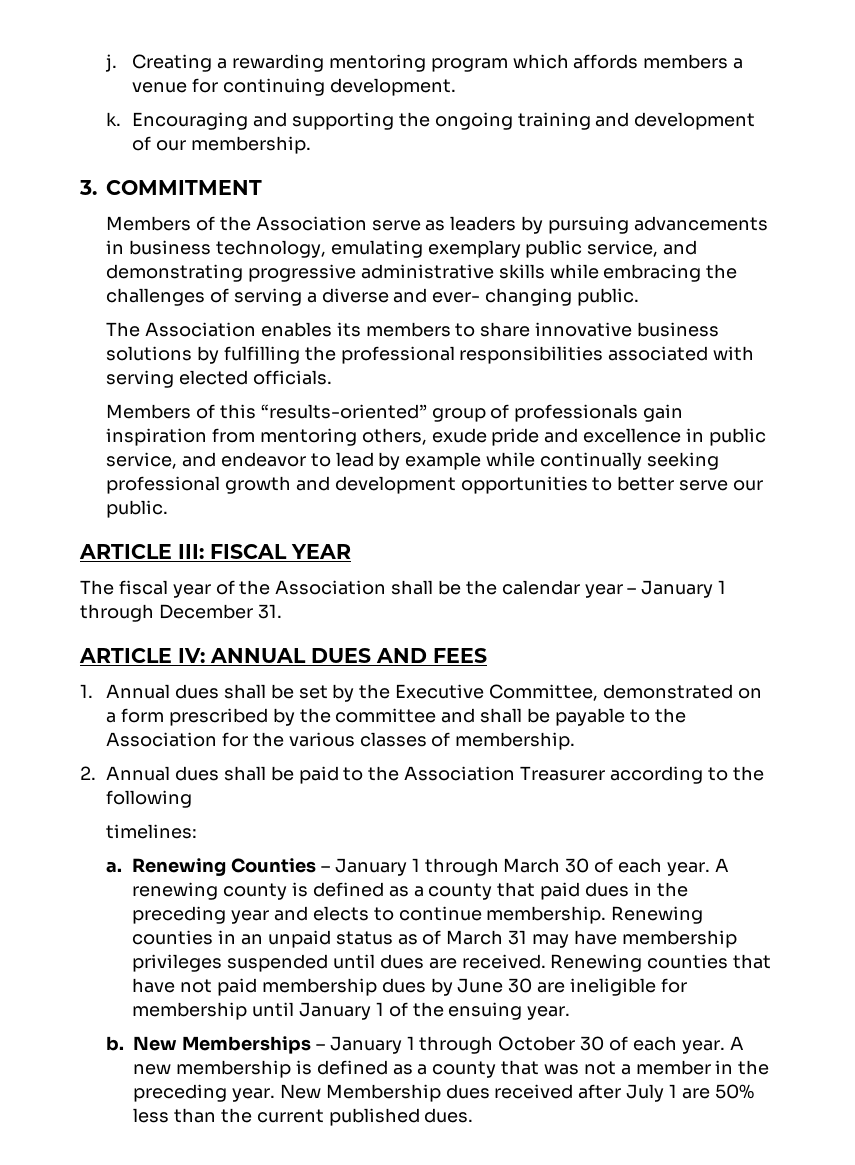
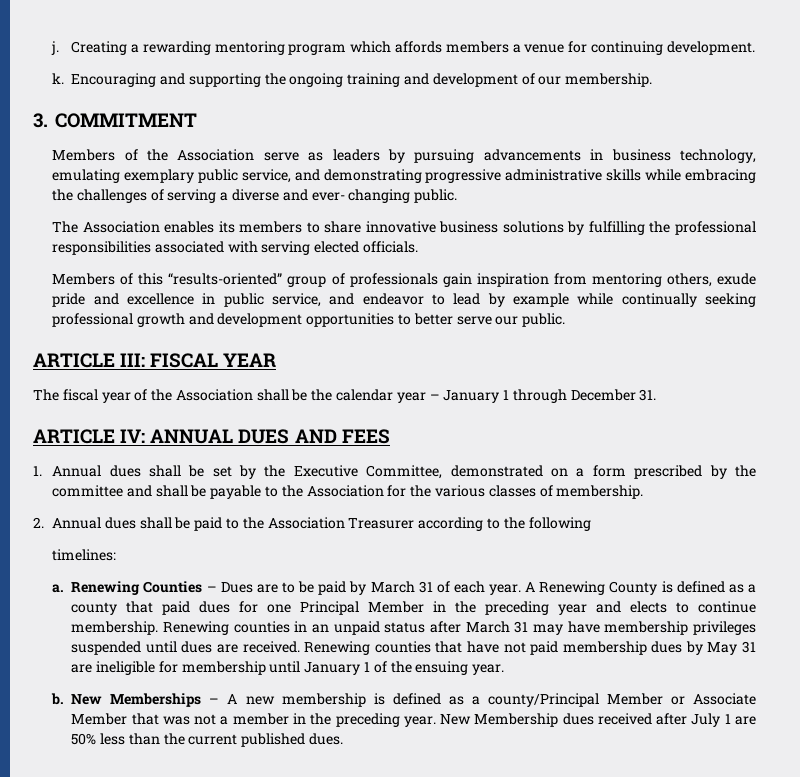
- Renewing Counties – January 1 through March 30 of each year. A renewing county is defined as a county that paid dues in the preceding year and elects to continue membership.
+ Renewing Counties – Dues are to be paid by March 31 of each year. A Renewing County is defined as a county that paid dues for one Principal Member in the preceding year and elects to continue membership.
- Renewing counties in an unpaid status as of March 31 may have membership privileges suspended until dues are received.
+ Renewing counties in an unpaid status after March 31 may have membership privileges suspended until dues are received.
- Renewing counties that have not paid membership dues by June 30 are ineligible for membership until January 1 of the ensuing year.
+ Renewing counties that have not paid membership dues by May 31 are ineligible for membership until January 1 of the ensuing year.
- New Memberships – January 1 through October 30 of each year. A new membership is defined as a county that was not a member in the preceding year.
+ New Memberships – A new membership is defined as a county/Principal Member or Associate Member that was not a member in the preceding year.

